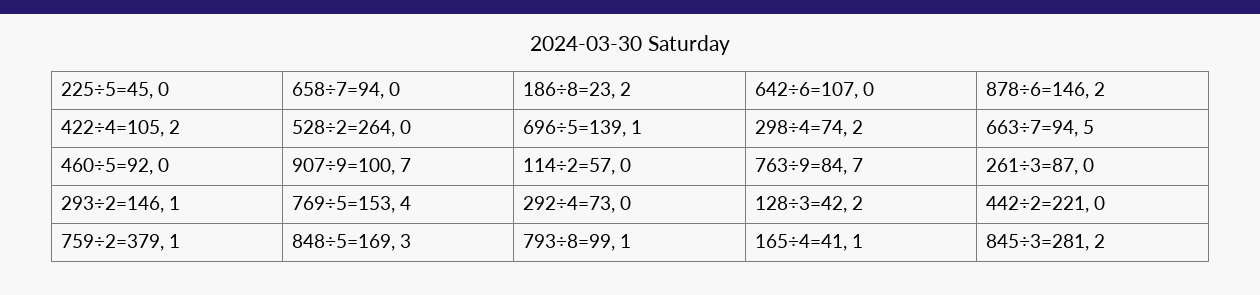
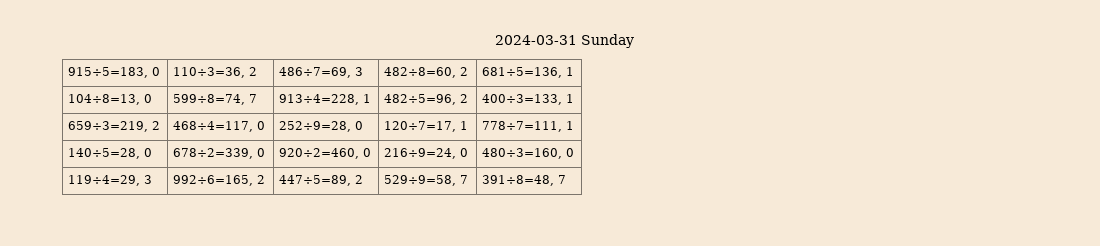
- 2024-03-30 Saturday
- 225÷5=45, 0 | 658÷7=94, 0 | 186÷8=23, 2 | 642÷6=107, 0 | 878÷6=146, 2
- 422÷4=105, 2 | 528÷2=264, 0 | 696÷5=139, 1 | 298÷4=74, 2 | 663÷7=94, 5
- 460÷5=92, 0 | 907÷9=100, 7 | 114÷2=57, 0 | 763÷9=84, 7 | 261÷3=87, 0
- 293÷2=146, 1 | 769÷5=153, 4 | 292÷4=73, 0 | 128÷3=42, 2 | 442÷2=221, 0
- 759÷2=379, 1 | 848÷5=169, 3 | 793÷8=99, 1 | 165÷4=41, 1 | 845÷3=281, 2
+ 2024-03-31 Sunday
+ 915÷5=183, 0 | 110÷3=36, 2 | 486÷7=69, 3 | 482÷8=60, 2 | 681÷5=136, 1
+ 104÷8=13, 0 | 599÷8=74, 7 | 913÷4=228, 1 | 482÷5=96, 2 | 400÷3=133, 1
+ 659÷3=219, 2 | 468÷4=117, 0 | 252÷9=28, 0 | 120÷7=17, 1 | 778÷7=111, 1
+ 140÷5=28, 0 | 678÷2=339, 0 | 920÷2=460, 0 | 216÷9=24, 0 | 480÷3=160, 0
+ 119÷4=29, 3 | 992÷6=165, 2 | 447÷5=89, 2 | 529÷9=58, 7 | 391÷8=48, 7

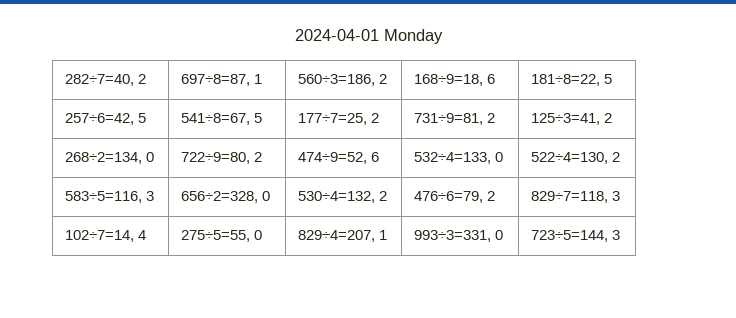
- 2024-03-31 Sunday
- 915÷5=183, 0 | 110÷3=36, 2 | 486÷7=69, 3 | 482÷8=60, 2 | 681÷5=136, 1
- 104÷8=13, 0 | 599÷8=74, 7 | 913÷4=228, 1 | 482÷5=96, 2 | 400÷3=133, 1
- 659÷3=219, 2 | 468÷4=117, 0 | 252÷9=28, 0 | 120÷7=17, 1 | 778÷7=111, 1
- 140÷5=28, 0 | 678÷2=339, 0 | 920÷2=460, 0 | 216÷9=24, 0 | 480÷3=160, 0
- 119÷4=29, 3 | 992÷6=165, 2 | 447÷5=89, 2 | 529÷9=58, 7 | 391÷8=48, 7
+ 2024-04-01 Monday
+ 282÷7=40, 2 | 697÷8=87, 1 | 560÷3=186, 2 | 168÷9=18, 6 | 181÷8=22, 5
+ 257÷6=42, 5 | 541÷8=67, 5 | 177÷7=25, 2 | 731÷9=81, 2 | 125÷3=41, 2
+ 268÷2=134, 0 | 722÷9=80, 2 | 474÷9=52, 6 | 532÷4=133, 0 | 522÷4=130, 2
+ 583÷5=116, 3 | 656÷2=328, 0 | 530÷4=132, 2 | 476÷6=79, 2 | 829÷7=118, 3
+ 102÷7=14, 4 | 275÷5=55, 0 | 829÷4=207, 1 | 993÷3=331, 0 | 723÷5=144, 3

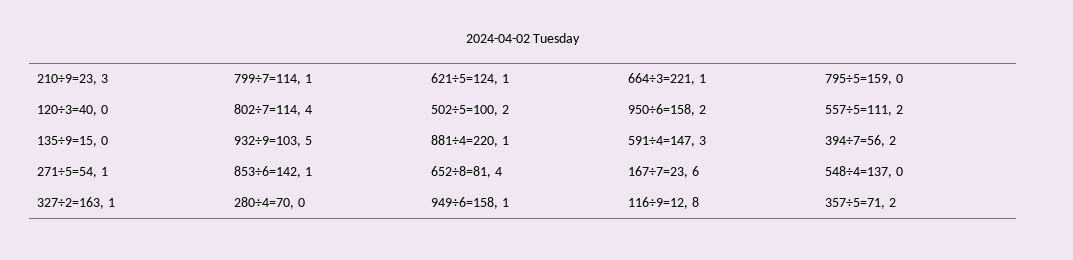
- 2024-04-01 Monday
- 282÷7=40, 2 | 697÷8=87, 1 | 560÷3=186, 2 | 168÷9=18, 6 | 181÷8=22, 5
- 257÷6=42, 5 | 541÷8=67, 5 | 177÷7=25, 2 | 731÷9=81, 2 | 125÷3=41, 2
- 268÷2=134, 0 | 722÷9=80, 2 | 474÷9=52, 6 | 532÷4=133, 0 | 522÷4=130, 2
- 583÷5=116, 3 | 656÷2=328, 0 | 530÷4=132, 2 | 476÷6=79, 2 | 829÷7=118, 3
- 102÷7=14, 4 | 275÷5=55, 0 | 829÷4=207, 1 | 993÷3=331, 0 | 723÷5=144, 3
+ 2024-04-02 Tuesday
+ 210÷9=23, 3 | 799÷7=114, 1 | 621÷5=124, 1 | 664÷3=221, 1 | 795÷5=159, 0
+ 120÷3=40, 0 | 802÷7=114, 4 | 502÷5=100, 2 | 950÷6=158, 2 | 557÷5=111, 2
+ 135÷9=15, 0 | 932÷9=103, 5 | 881÷4=220, 1 | 591÷4=147, 3 | 394÷7=56, 2
+ 271÷5=54, 1 | 853÷6=142, 1 | 652÷8=81, 4 | 167÷7=23, 6 | 548÷4=137, 0
+ 327÷2=163, 1 | 280÷4=70, 0 | 949÷6=158, 1 | 116÷9=12, 8 | 357÷5=71, 2

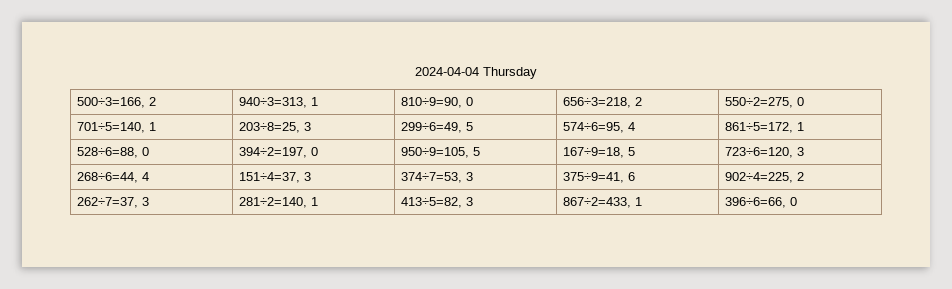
- 2024-04-02 Tuesday
- 210÷9=23, 3 | 799÷7=114, 1 | 621÷5=124, 1 | 664÷3=221, 1 | 795÷5=159, 0
- 120÷3=40, 0 | 802÷7=114, 4 | 502÷5=100, 2 | 950÷6=158, 2 | 557÷5=111, 2
- 135÷9=15, 0 | 932÷9=103, 5 | 881÷4=220, 1 | 591÷4=147, 3 | 394÷7=56, 2
- 271÷5=54, 1 | 853÷6=142, 1 | 652÷8=81, 4 | 167÷7=23, 6 | 548÷4=137, 0
- 327÷2=163, 1 | 280÷4=70, 0 | 949÷6=158, 1 | 116÷9=12, 8 | 357÷5=71, 2
+ 2024-04-04 Thursday
+ 500÷3=166, 2 | 940÷3=313, 1 | 810÷9=90, 0 | 656÷3=218, 2 | 550÷2=275, 0
+ 701÷5=140, 1 | 203÷8=25, 3 | 299÷6=49, 5 | 574÷6=95, 4 | 861÷5=172, 1
+ 528÷6=88, 0 | 394÷2=197, 0 | 950÷9=105, 5 | 167÷9=18, 5 | 723÷6=120, 3
+ 268÷6=44, 4 | 151÷4=37, 3 | 374÷7=53, 3 | 375÷9=41, 6 | 902÷4=225, 2
+ 262÷7=37, 3 | 281÷2=140, 1 | 413÷5=82, 3 | 867÷2=433, 1 | 396÷6=66, 0

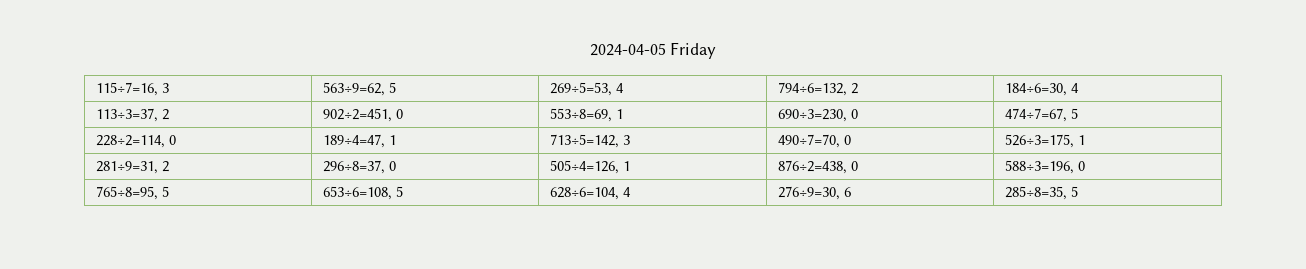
- 2024-04-04 Thursday
- 500÷3=166, 2 | 940÷3=313, 1 | 810÷9=90, 0 | 656÷3=218, 2 | 550÷2=275, 0
- 701÷5=140, 1 | 203÷8=25, 3 | 299÷6=49, 5 | 574÷6=95, 4 | 861÷5=172, 1
- 528÷6=88, 0 | 394÷2=197, 0 | 950÷9=105, 5 | 167÷9=18, 5 | 723÷6=120, 3
- 268÷6=44, 4 | 151÷4=37, 3 | 374÷7=53, 3 | 375÷9=41, 6 | 902÷4=225, 2
- 262÷7=37, 3 | 281÷2=140, 1 | 413÷5=82, 3 | 867÷2=433, 1 | 396÷6=66, 0
+ 2024-04-05 Friday
+ 115÷7=16, 3 | 563÷9=62, 5 | 269÷5=53, 4 | 794÷6=132, 2 | 184÷6=30, 4
+ 113÷3=37, 2 | 902÷2=451, 0 | 553÷8=69, 1 | 690÷3=230, 0 | 474÷7=67, 5
+ 228÷2=114, 0 | 189÷4=47, 1 | 713÷5=142, 3 | 490÷7=70, 0 | 526÷3=175, 1
+ 281÷9=31, 2 | 296÷8=37, 0 | 505÷4=126, 1 | 876÷2=438, 0 | 588÷3=196, 0
+ 765÷8=95, 5 | 653÷6=108, 5 | 628÷6=104, 4 | 276÷9=30, 6 | 285÷8=35, 5

